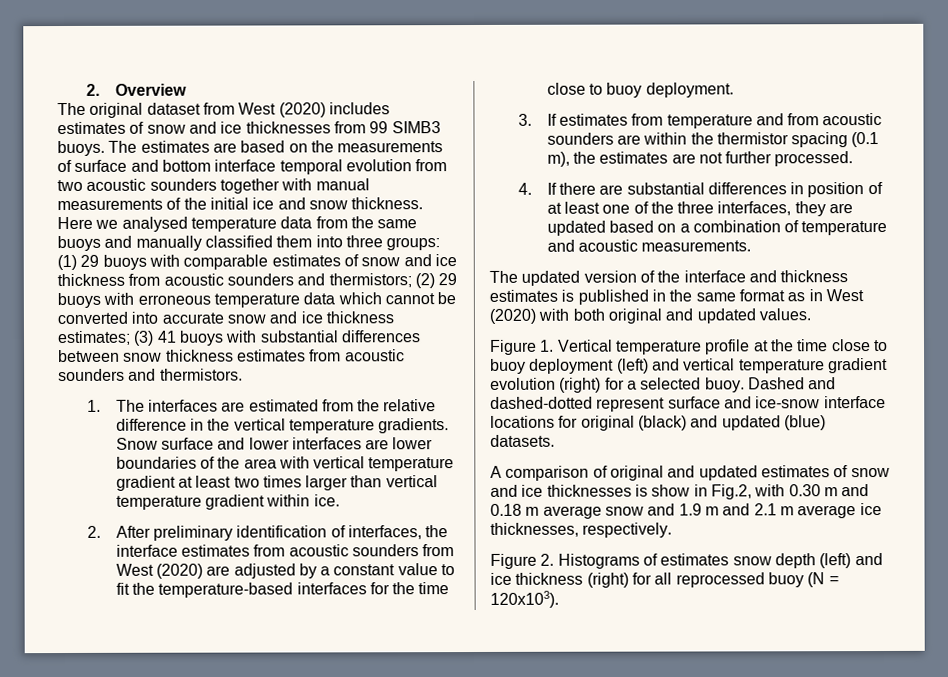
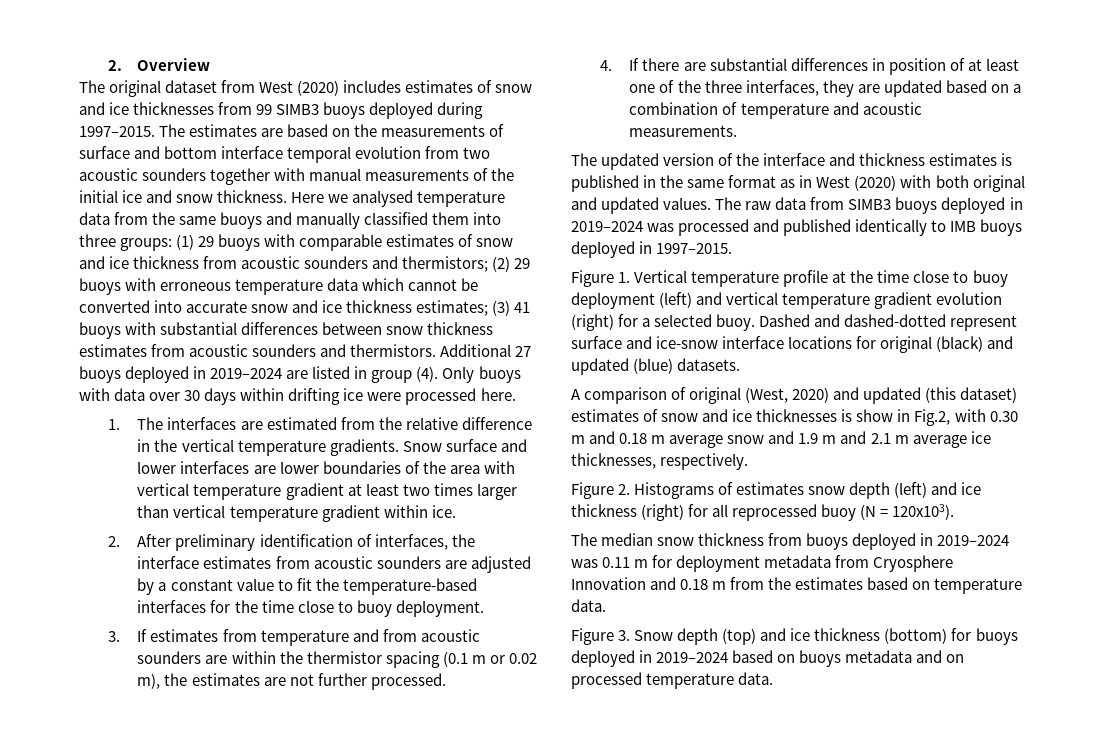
- The original dataset from West (2020) includes estimates of snow and ice thicknesses from 99 SIMB3 buoys.
+ The original dataset from West (2020) includes estimates of snow and ice thicknesses from 99 SIMB3 buoys deployed during 1997–2015.
+ Additional 27 buoys deployed in 2019–2024 are listed in group (4). Only buoys with data over 30 days within drifting ice were processed here.
- 2. After preliminary identification of interfaces, the interface estimates from acoustic sounders from West (2020) are adjusted by a constant value to fit the temperature-based interfaces for the time close to buoy deployment.
+ 2. After preliminary identification of interfaces, the interface estimates from acoustic sounders are adjusted by a constant value to fit the temperature-based interfaces for the time close to buoy deployment.
- 3. If estimates from temperature and from acoustic sounders are within the thermistor spacing (0.1 m), the estimates are not further processed.
+ 3. If estimates from temperature and from acoustic sounders are within the thermistor spacing (0.1 m or 0.02 m), the estimates are not further processed.
+ The raw data from SIMB3 buoys deployed in 2019–2024 was processed and published identically to IMB buoys deployed in 1997–2015.
- A comparison of original and updated estimates of snow and ice thicknesses is show in Fig.2, with 0.30 m and 0.18 m average snow and 1.9 m and 2.1 m average ice thicknesses, respectively.
+ A comparison of original (West, 2020) and updated (this dataset) estimates of snow and ice thicknesses is show in Fig.2, with 0.30 m and 0.18 m average snow and 1.9 m and 2.1 m average ice thicknesses, respectively.
+ The median snow thickness from buoys deployed in 2019–2024 was 0.11 m for deployment metadata from Cryosphere Innovation and 0.18 m from the estimates based on temperature data.
+ Figure 3. Snow depth (top) and ice thickness (bottom) for buoys deployed in 2019–2024 based on buoys metadata and on processed temperature data.

